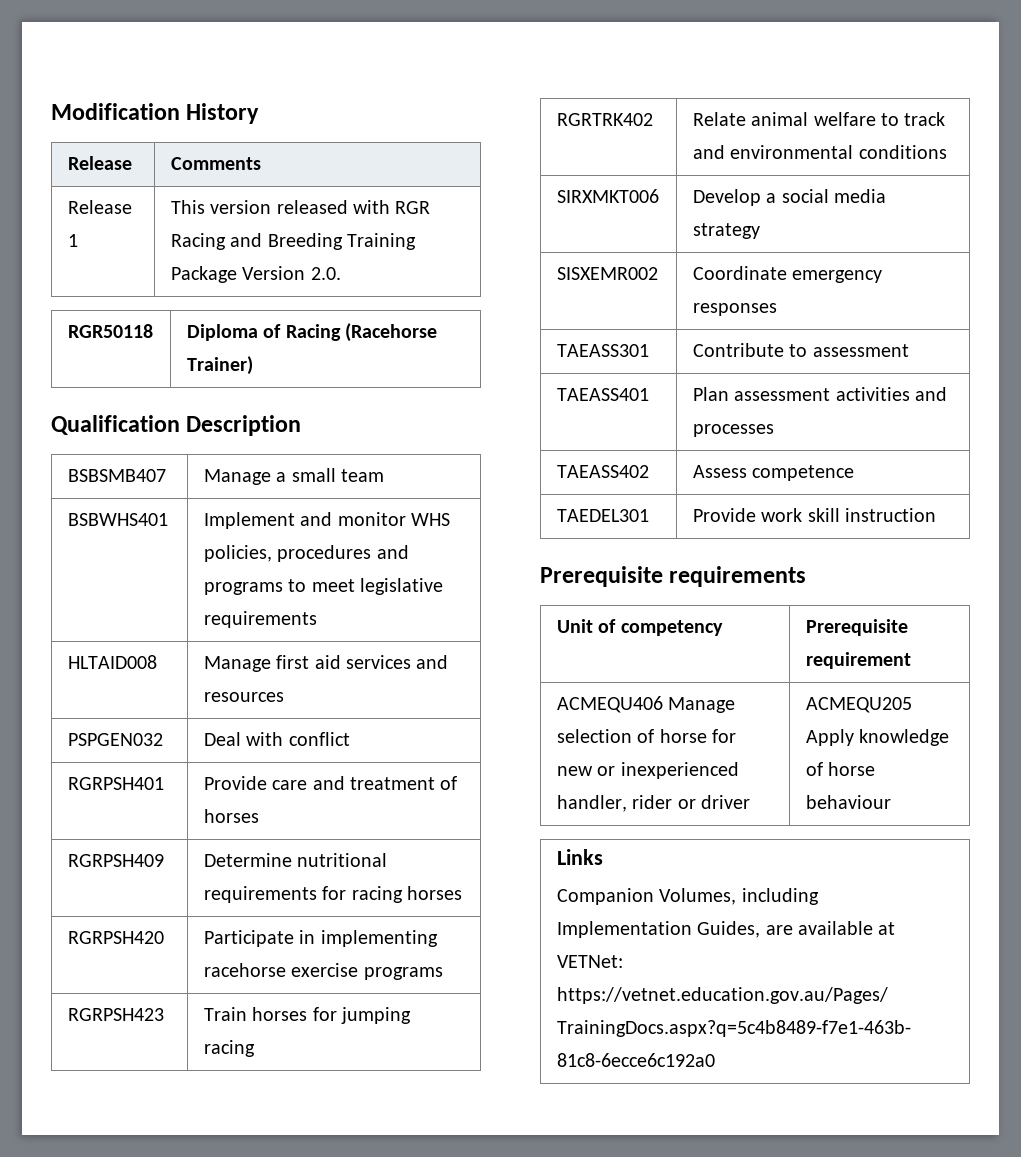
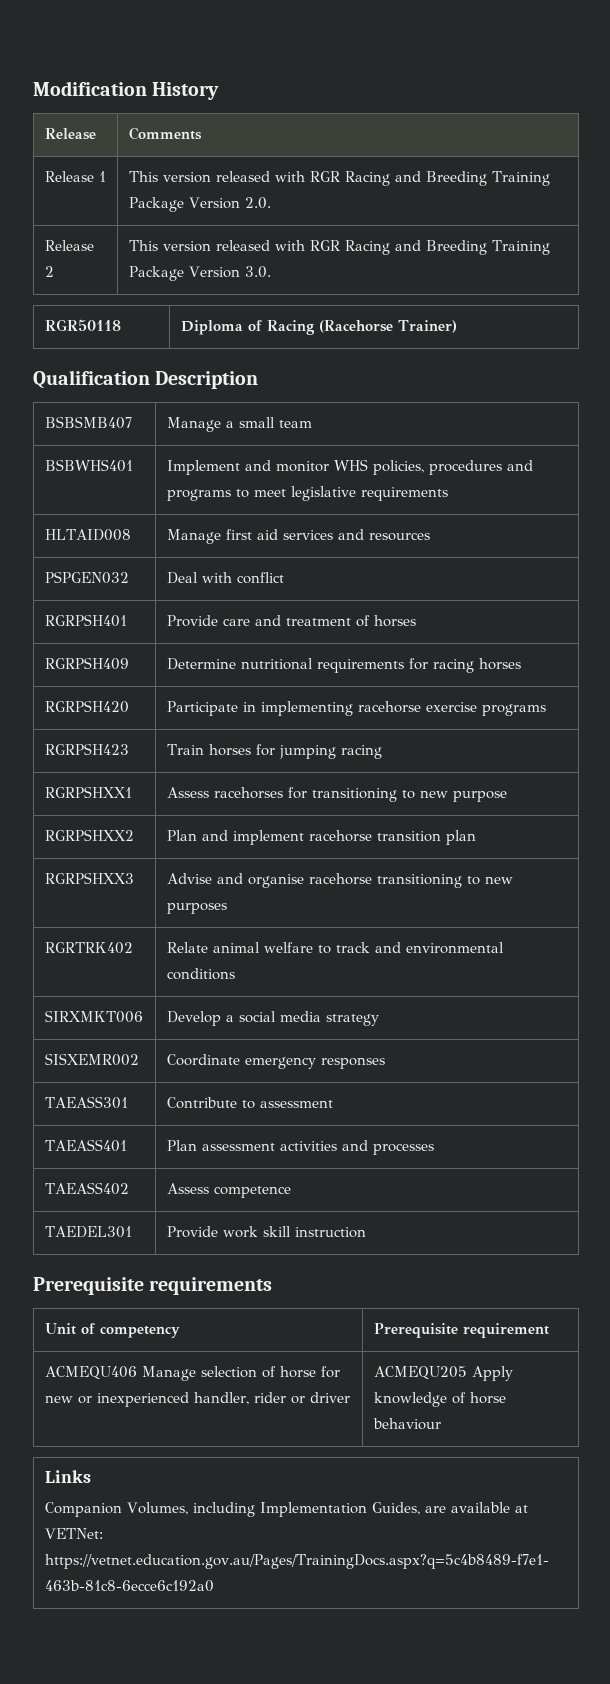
+ Release 2 | This version released with RGR Racing and Breeding Training Package Version 3.0.
+ RGRPSHXX1 | Assess racehorses for transitioning to new purpose
+ RGRPSHXX2 | Plan and implement racehorse transition plan
+ RGRPSHXX3 | Advise and organise racehorse transitioning to new purposes

